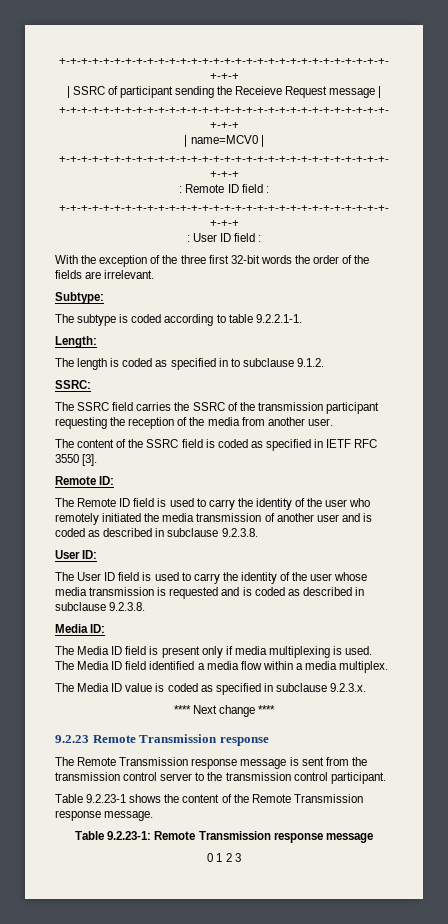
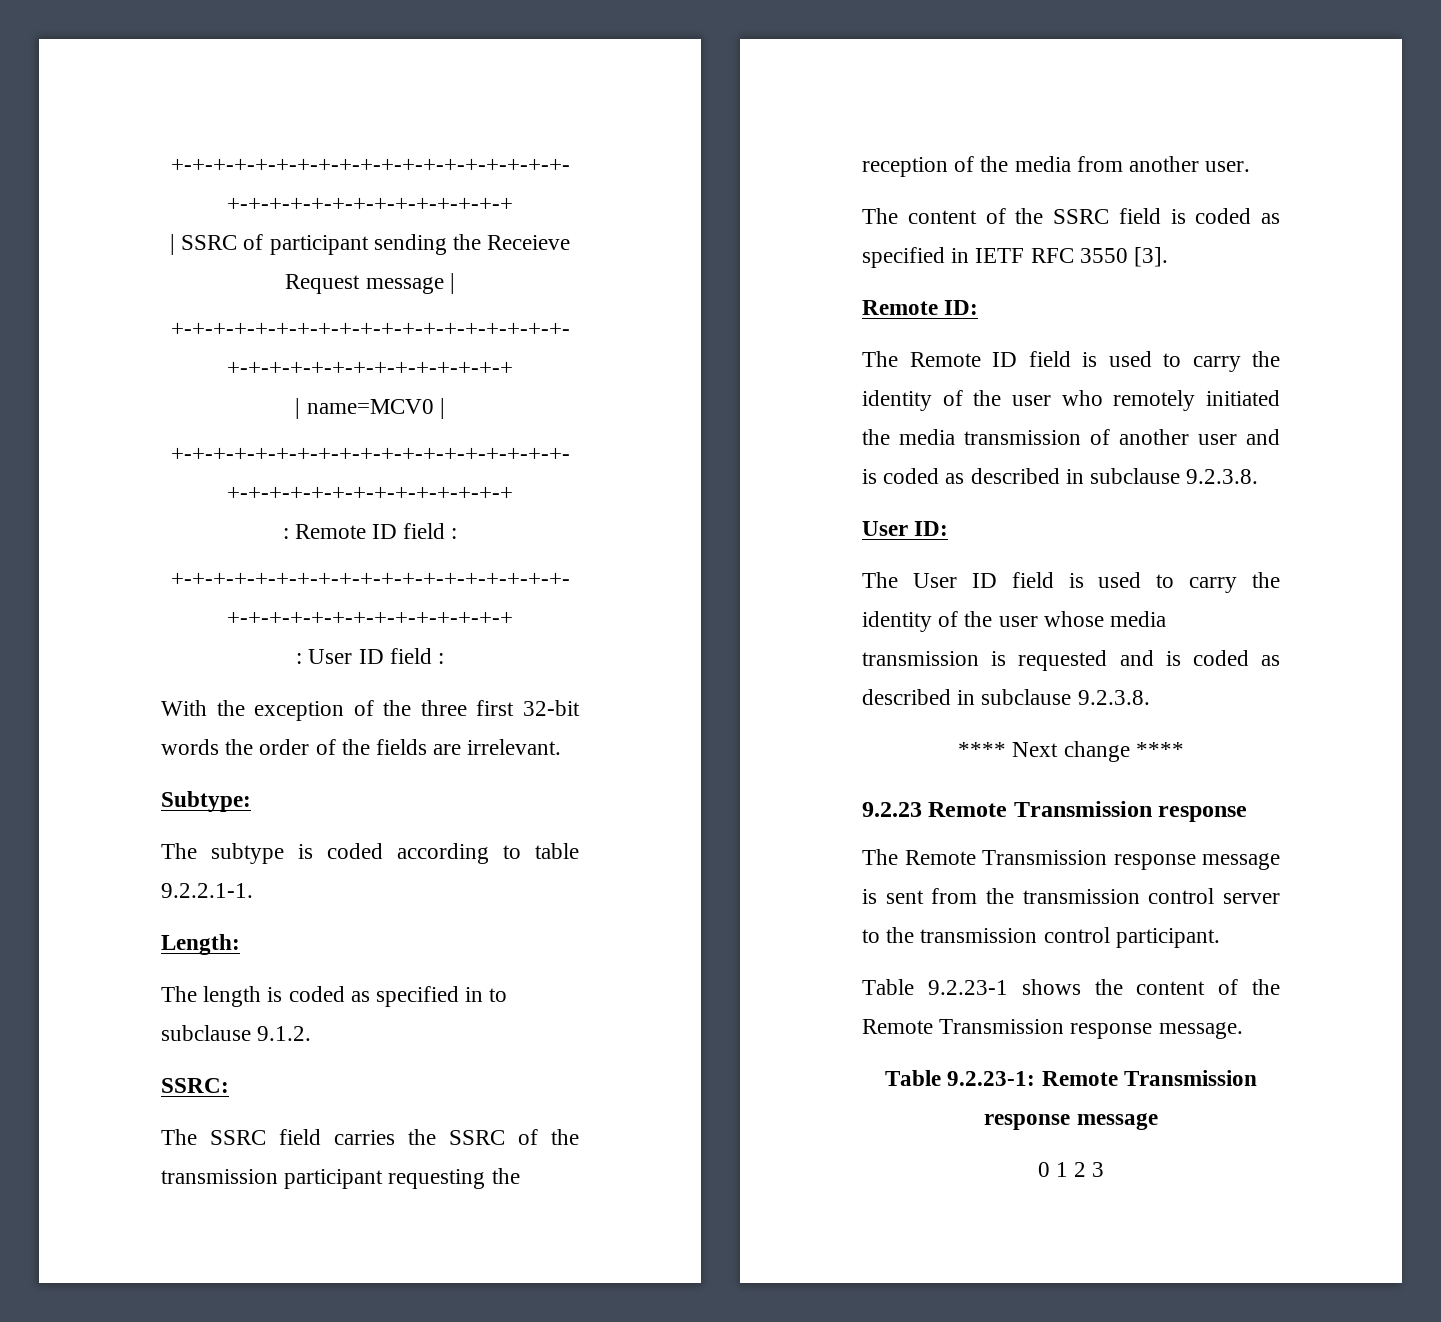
- Media ID:
- The Media ID field is present only if media multiplexing is used. The Media ID field identified a media flow within a media multiplex.
- The Media ID value is coded as specified in subclause 9.2.3.x.

